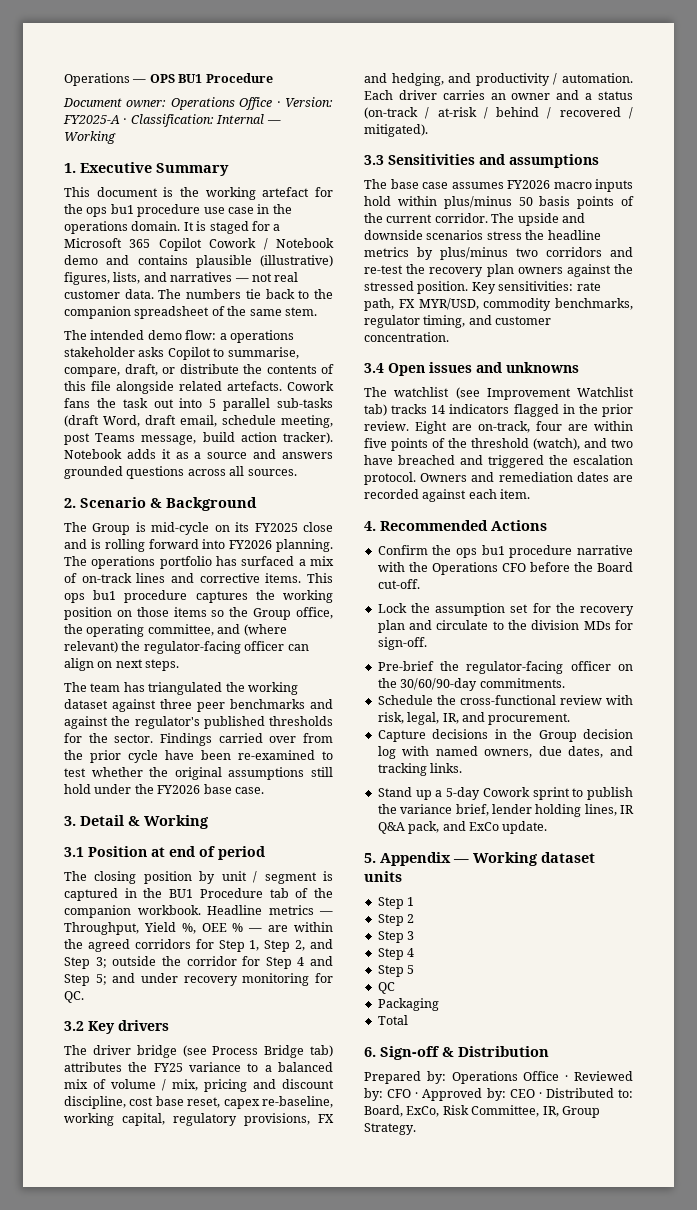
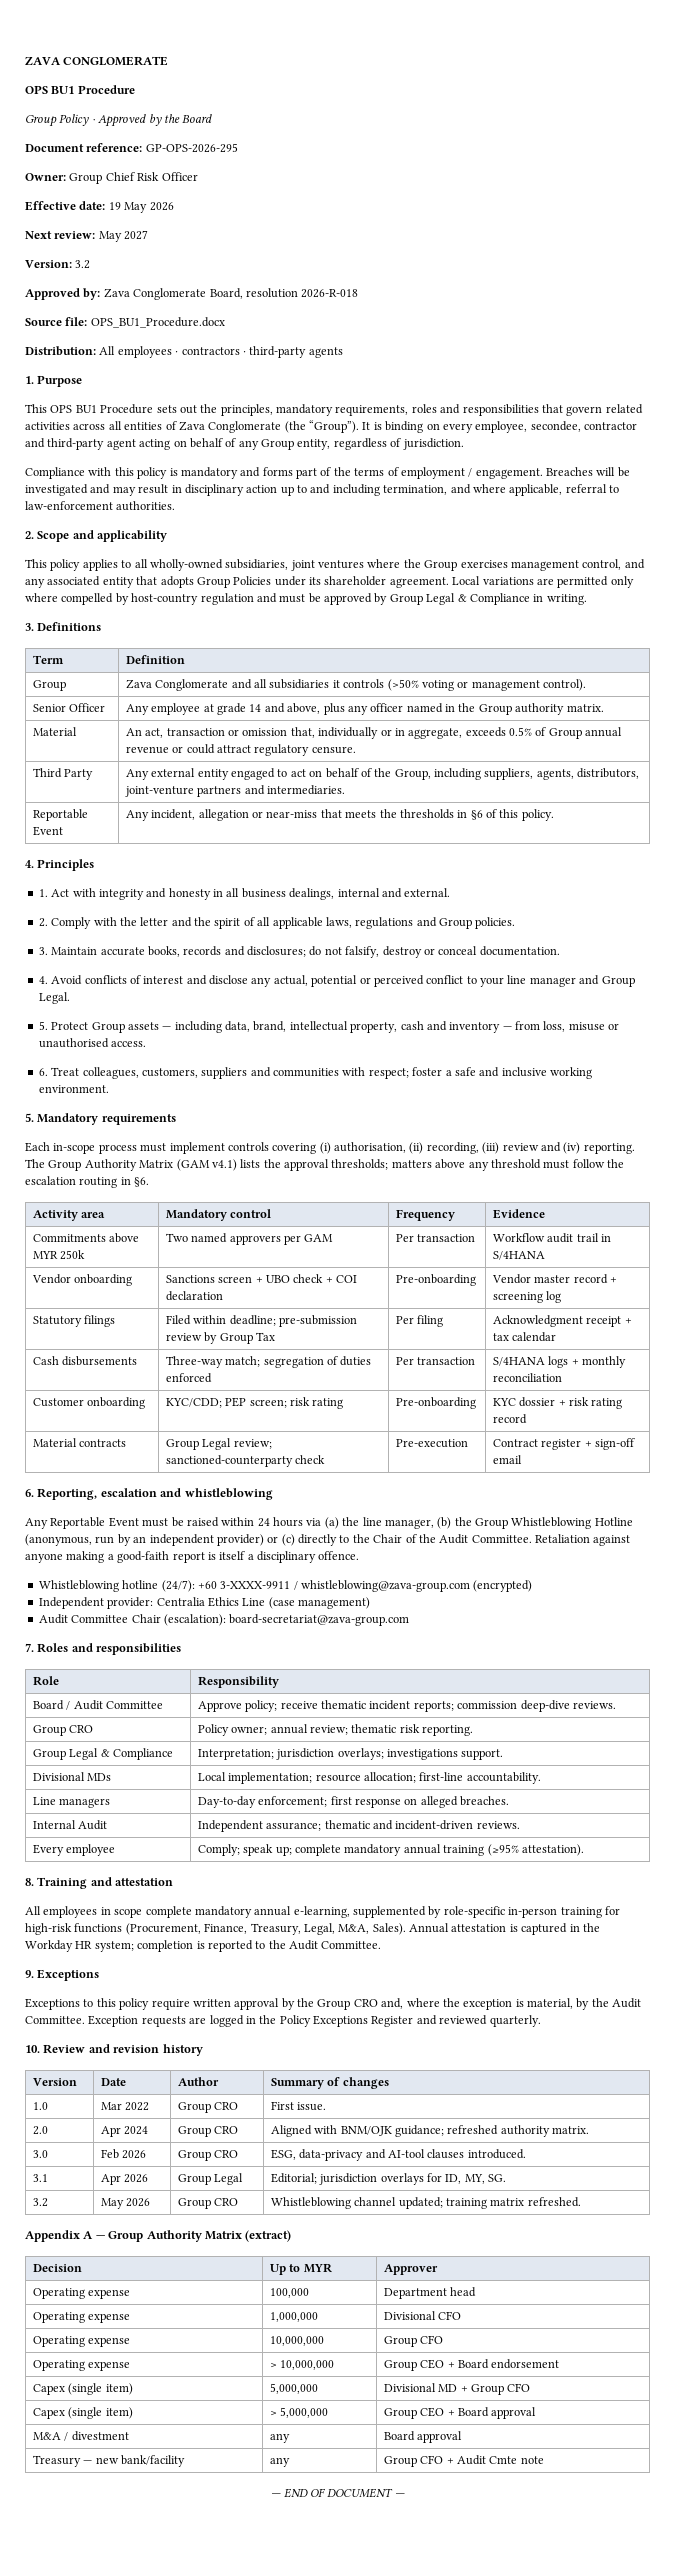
- Operations — OPS BU1 Procedure
+ ZAVA CONGLOMERATE
+ OPS BU1 Procedure
- Document owner: Operations Office · Version: FY2025-A · Classification: Internal — Working
- 1. Executive Summary
- This document is the working artefact for the ops bu1 procedure use case in the operations domain. It is staged for a Microsoft 365 Copilot Cowork / Notebook demo and contains plausible (illustrative) figures, lists, and narratives — not real customer data. The numbers tie back to the companion spreadsheet of the same stem.
- The intended demo flow: a operations stakeholder asks Copilot to summarise, compare, draft, or distribute the contents of this file alongside related artefacts. Cowork fans the task out into 5 parallel sub-tasks (draft Word, draft email, schedule meeting, post Teams message, build action tracker). Notebook adds it as a source and answers grounded questions across all sources.
- 2. Scenario & Background
- The Group is mid-cycle on its FY2025 close and is rolling forward into FY2026 planning. The operations portfolio has surfaced a mix of on-track lines and corrective items. This ops bu1 procedure captures the working position on those items so the Group office, the operating committee, and (where relevant) the regulator-facing officer can align on next steps.
- The team has triangulated the working dataset against three peer benchmarks and against the regulator's published thresholds for the sector. Findings carried over from the prior cycle have been re-examined to test whether the original assumptions still hold under the FY2026 base case.
- 3. Detail & Working
- 3.1 Position at end of period
- The closing position by unit / segment is captured in the BU1 Procedure tab of the companion workbook. Headline metrics — Throughput, Yield %, OEE % — are within the agreed corridors for Step 1, Step 2, and Step 3; outside the corridor for Step 4 and Step 5; and under recovery monitoring for QC.
- 3.2 Key drivers
- The driver bridge (see Process Bridge tab) attributes the FY25 variance to a balanced mix of volume / mix, pricing and discount discipline, cost base reset, capex re-baseline, working capital, regulatory provisions, FX and hedging, and productivity / automation. Each driver carries an owner and a status (on-track / at-risk / behind / recovered / mitigated).
- 3.3 Sensitivities and assumptions
- The base case assumes FY2026 macro inputs hold within plus/minus 50 basis points of the current corridor. The upside and downside scenarios stress the headline metrics by plus/minus two corridors and re-test the recovery plan owners against the stressed position. Key sensitivities: rate path, FX MYR/USD, commodity benchmarks, regulator timing, and customer concentration.
- 3.4 Open issues and unknowns
- The watchlist (see Improvement Watchlist tab) tracks 14 indicators flagged in the prior review. Eight are on-track, four are within five points of the threshold (watch), and two have breached and triggered the escalation protocol. Owners and remediation dates are recorded against each item.
- 4. Recommended Actions
- Confirm the ops bu1 procedure narrative with the Operations CFO before the Board cut-off.
- Lock the assumption set for the recovery plan and circulate to the division MDs for sign-off.
- Pre-brief the regulator-facing officer on the 30/60/90-day commitments.
- Schedule the cross-functional review with risk, legal, IR, and procurement.
- Capture decisions in the Group decision log with named owners, due dates, and tracking links.
- Stand up a 5-day Cowork sprint to publish the variance brief, lender holding lines, IR Q&A pack, and ExCo update.
- 5. Appendix — Working dataset units
- Step 1
- Step 2
- Step 3
- Step 4
- Step 5
- QC
- Packaging
- Total
- 6. Sign-off & Distribution
- Prepared by: Operations Office · Reviewed by: CFO · Approved by: CEO · Distributed to: Board, ExCo, Risk Committee, IR, Group Strategy.
+ Group Policy · Approved by the Board
+ Document reference: GP-OPS-2026-295
+ Owner: Group Chief Risk Officer
+ Effective date: 19 May 2026
+ Next review: May 2027
+ Version: 3.2
+ Approved by: Zava Conglomerate Board, resolution 2026-R-018
+ Source file: OPS_BU1_Procedure.docx
+ Distribution: All employees · contractors · third-party agents
+ 1. Purpose
+ This OPS BU1 Procedure sets out the principles, mandatory requirements, roles and responsibilities that govern related activities across all entities of Zava Conglomerate (the “Group”). It is binding on every employee, secondee, contractor and third-party agent acting on behalf of any Group entity, regardless of jurisdiction.
+ Compliance with this policy is mandatory and forms part of the terms of employment / engagement. Breaches will be investigated and may result in disciplinary action up to and including termination, and where applicable, referral to law-enforcement authorities.
+ 2. Scope and applicability
+ This policy applies to all wholly-owned subsidiaries, joint ventures where the Group exercises management control, and any associated entity that adopts Group Policies under its shareholder agreement. Local variations are permitted only where compelled by host-country regulation and must be approved by Group Legal & Compliance in writing.
+ 3. Definitions
+ Term | Definition
+ Group | Zava Conglomerate and all subsidiaries it controls (>50% voting or management control).
+ Senior Officer | Any employee at grade 14 and above, plus any officer named in the Group authority matrix.
+ Material | An act, transaction or omission that, individually or in aggregate, exceeds 0.5% of Group annual revenue or could attract regulatory censure.
+ Third Party | Any external entity engaged to act on behalf of the Group, including suppliers, agents, distributors, joint-venture partners and intermediaries.
+ Reportable Event | Any incident, allegation or near-miss that meets the thresholds in §6 of this policy.
+ 4. Principles
+ 1. Act with integrity and honesty in all business dealings, internal and external.
+ 2. Comply with the letter and the spirit of all applicable laws, regulations and Group policies.
+ 3. Maintain accurate books, records and disclosures; do not falsify, destroy or conceal documentation.
+ 4. Avoid conflicts of interest and disclose any actual, potential or perceived conflict to your line manager and Group Legal.
+ 5. Protect Group assets — including data, brand, intellectual property, cash and inventory — from loss, misuse or unauthorised access.
+ 6. Treat colleagues, customers, suppliers and communities with respect; foster a safe and inclusive working environment.
+ 5. Mandatory requirements
+ Each in-scope process must implement controls covering (i) authorisation, (ii) recording, (iii) review and (iv) reporting. The Group Authority Matrix (GAM v4.1) lists the approval thresholds; matters above any threshold must follow the escalation routing in §6.
+ Activity area | Mandatory control | Frequency | Evidence
+ Commitments above MYR 250k | Two named approvers per GAM | Per transaction | Workflow audit trail in S/4HANA
+ Vendor onboarding | Sanctions screen + UBO check + COI declaration | Pre-onboarding | Vendor master record + screening log
+ Statutory filings | Filed within deadline; pre-submission review by Group Tax | Per filing | Acknowledgment receipt + tax calendar
+ Cash disbursements | Three-way match; segregation of duties enforced | Per transaction | S/4HANA logs + monthly reconciliation
+ Customer onboarding | KYC/CDD; PEP screen; risk rating | Pre-onboarding | KYC dossier + risk rating record
+ Material contracts | Group Legal review; sanctioned-counterparty check | Pre-execution | Contract register + sign-off email
+ 6. Reporting, escalation and whistleblowing
+ Any Reportable Event must be raised within 24 hours via (a) the line manager, (b) the Group Whistleblowing Hotline (anonymous, run by an independent provider) or (c) directly to the Chair of the Audit Committee. Retaliation against anyone making a good-faith report is itself a disciplinary offence.
+ Whistleblowing hotline (24/7): +60 3-XXXX-9911 / whistleblowing@zava-group.com (encrypted)
+ Independent provider: Centralia Ethics Line (case management)
+ Audit Committee Chair (escalation): board-secretariat@zava-group.com
+ 7. Roles and responsibilities
+ Role | Responsibility
+ Board / Audit Committee | Approve policy; receive thematic incident reports; commission deep-dive reviews.
+ Group CRO | Policy owner; annual review; thematic risk reporting.
+ Group Legal & Compliance | Interpretation; jurisdiction overlays; investigations support.
+ Divisional MDs | Local implementation; resource allocation; first-line accountability.
+ Line managers | Day-to-day enforcement; first response on alleged breaches.
+ Internal Audit | Independent assurance; thematic and incident-driven reviews.
+ Every employee | Comply; speak up; complete mandatory annual training (≥95% attestation).
+ 8. Training and attestation
+ All employees in scope complete mandatory annual e-learning, supplemented by role-specific in-person training for high-risk functions (Procurement, Finance, Treasury, Legal, M&A, Sales). Annual attestation is captured in the Workday HR system; completion is reported to the Audit Committee.
+ 9. Exceptions
+ Exceptions to this policy require written approval by the Group CRO and, where the exception is material, by the Audit Committee. Exception requests are logged in the Policy Exceptions Register and reviewed quarterly.
+ 10. Review and revision history
+ Version | Date | Author | Summary of changes
+ 1.0 | Mar 2022 | Group CRO | First issue.
+ 2.0 | Apr 2024 | Group CRO | Aligned with BNM/OJK guidance; refreshed authority matrix.
+ 3.0 | Feb 2026 | Group CRO | ESG, data-privacy and AI-tool clauses introduced.
+ 3.1 | Apr 2026 | Group Legal | Editorial; jurisdiction overlays for ID, MY, SG.
+ 3.2 | May 2026 | Group CRO | Whistleblowing channel updated; training matrix refreshed.
+ Appendix A — Group Authority Matrix (extract)
+ Decision | Up to MYR | Approver
+ Operating expense | 100,000 | Department head
+ Operating expense | 1,000,000 | Divisional CFO
+ Operating expense | 10,000,000 | Group CFO
+ Operating expense | > 10,000,000 | Group CEO + Board endorsement
+ Capex (single item) | 5,000,000 | Divisional MD + Group CFO
+ Capex (single item) | > 5,000,000 | Group CEO + Board approval
+ M&A / divestment | any | Board approval
+ Treasury — new bank/facility | any | Group CFO + Audit Cmte note
+ — END OF DOCUMENT —

